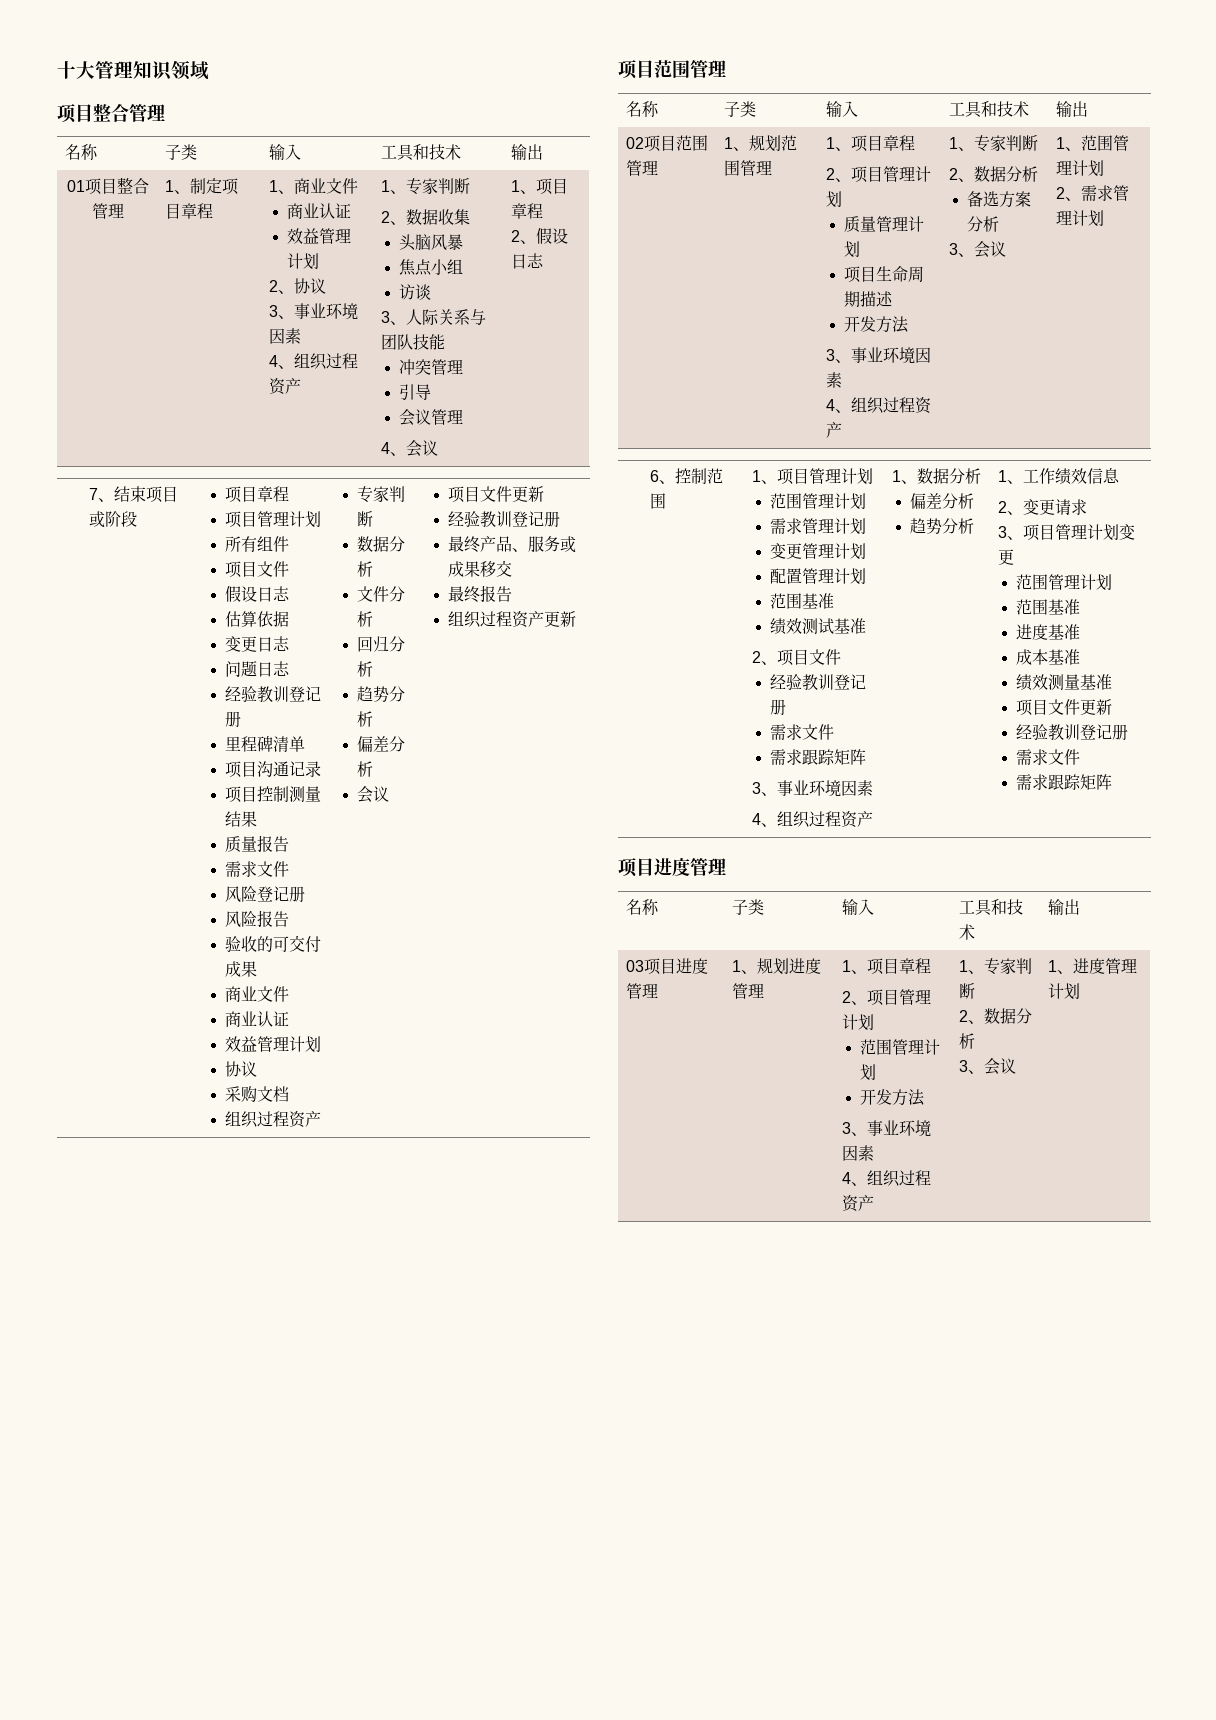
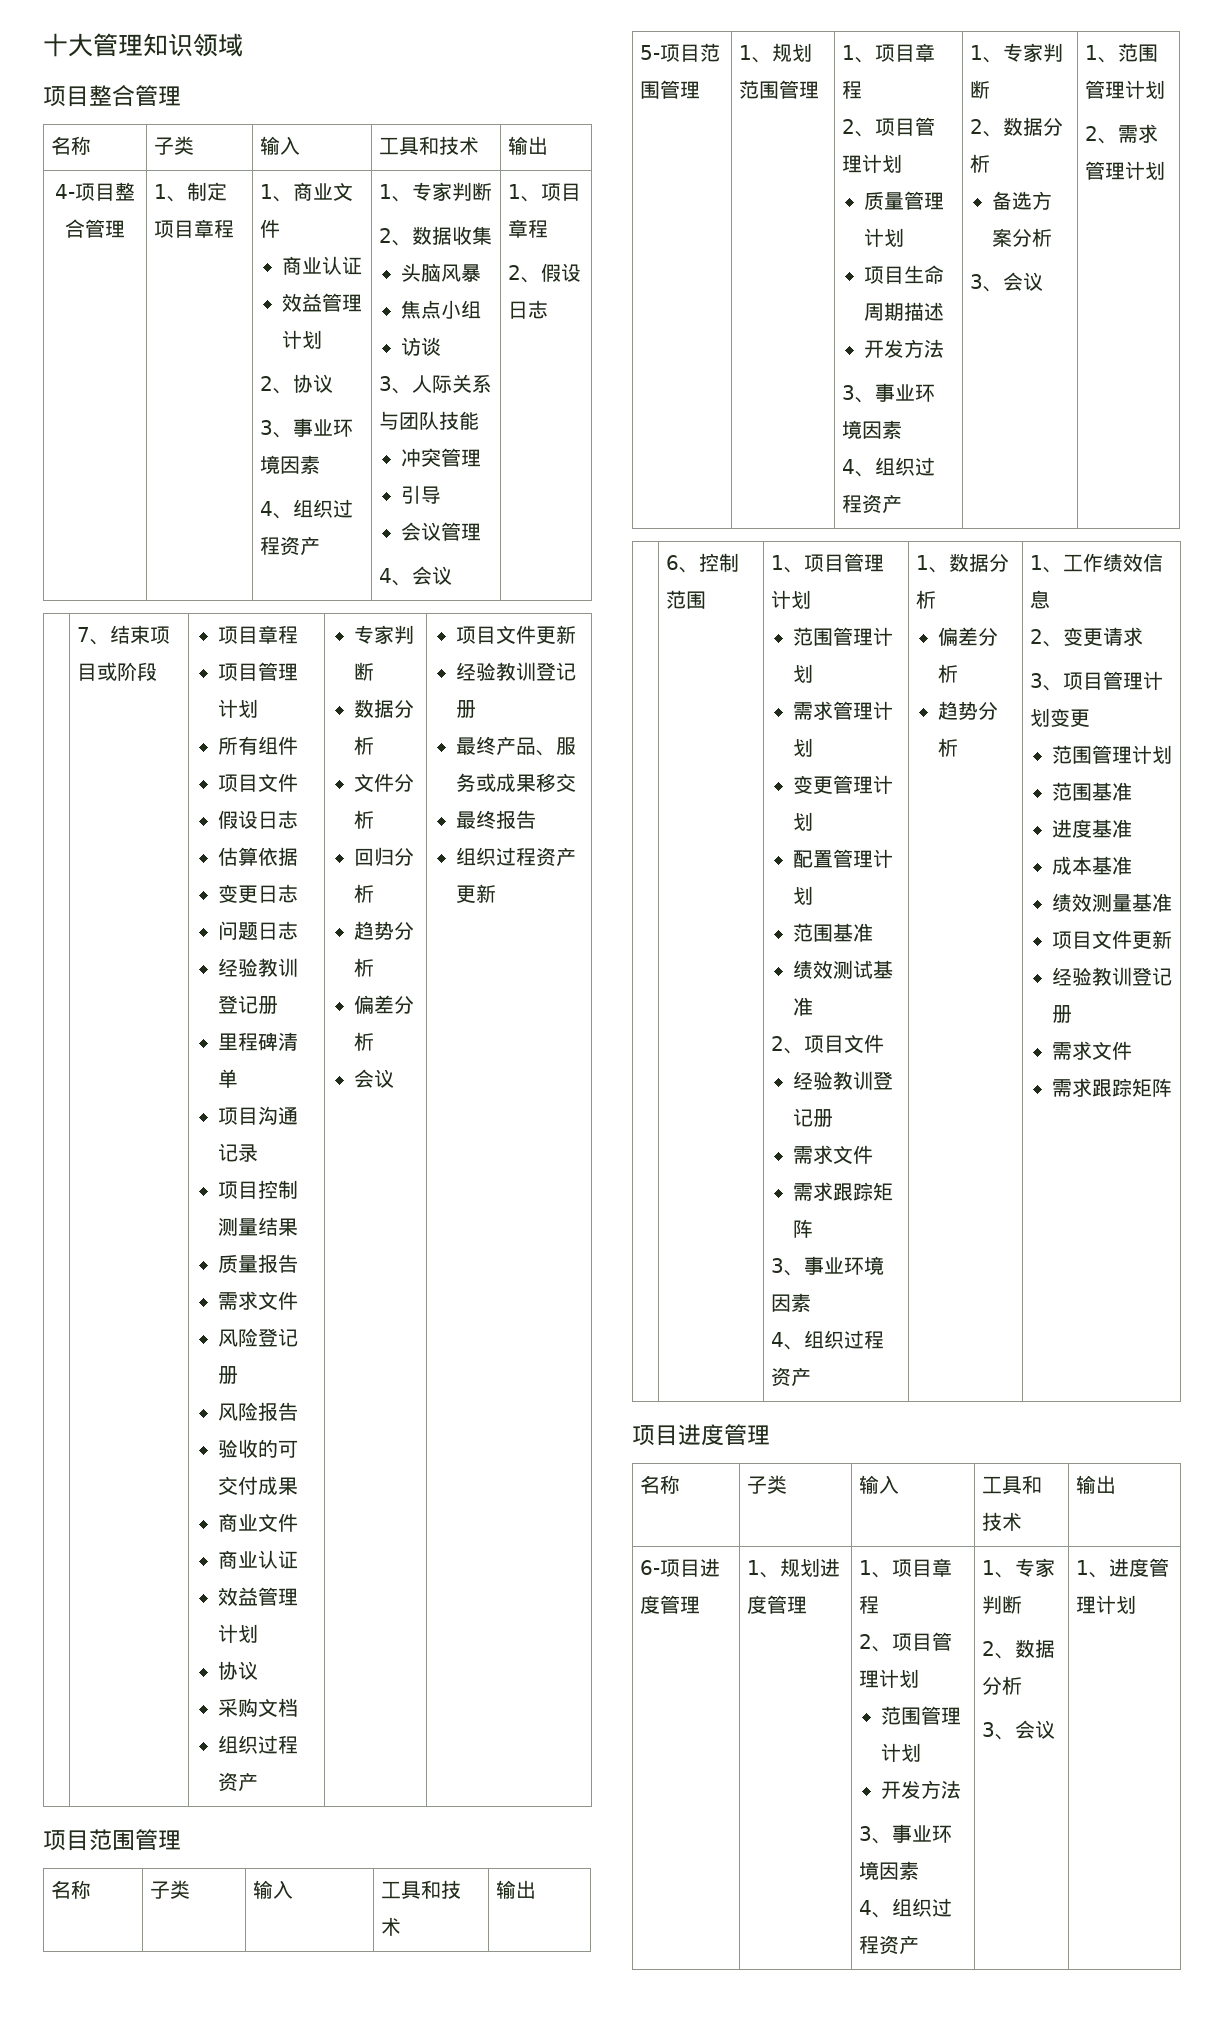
- 01项目整合管理
+ 4-项目整合管理
- 02项目范围管理
+ 5-项目范围管理
- 03项目进度管理
+ 6-项目进度管理

